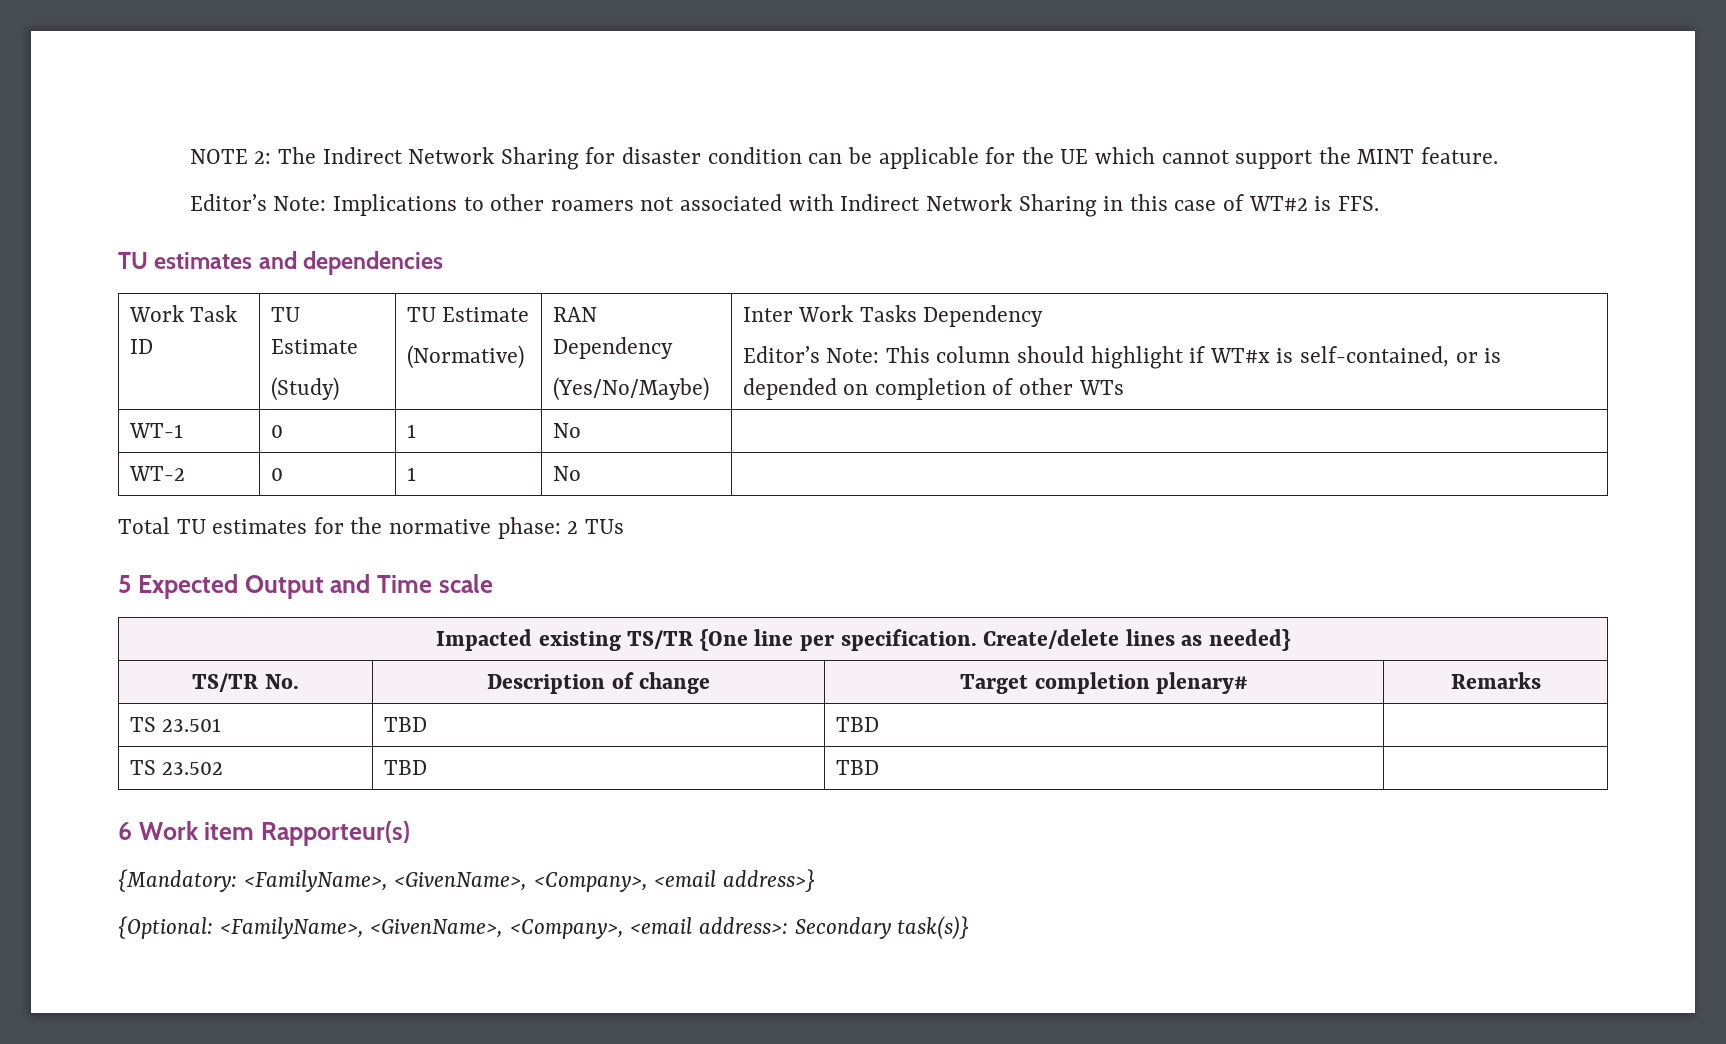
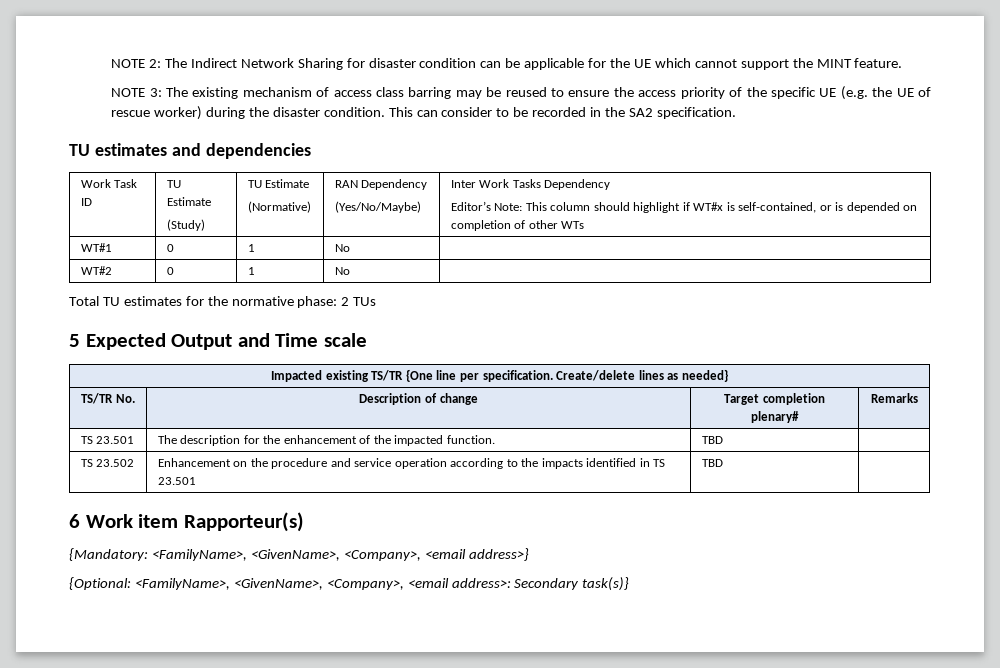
- Editor’s Note: Implications to other roamers not associated with Indirect Network Sharing in this case of WT#2 is FFS.
+ NOTE 3: The existing mechanism of access class barring may be reused to ensure the access priority of the specific UE (e.g. the UE of rescue worker) during the disaster condition. This can consider to be recorded in the SA2 specification.
- WT-1 | 0 | 1 | No |
- WT-2 | 0 | 1 | No |
+ WT#1 | 0 | 1 | No |
+ WT#2 | 0 | 1 | No |
- TS 23.501 | TBD | TBD |
- TS 23.502 | TBD | TBD |
+ TS 23.501 | The description for the enhancement of the impacted function. | TBD |
+ TS 23.502 | Enhancement on the procedure and service operation according to the impacts identified in TS 23.501 | TBD |

